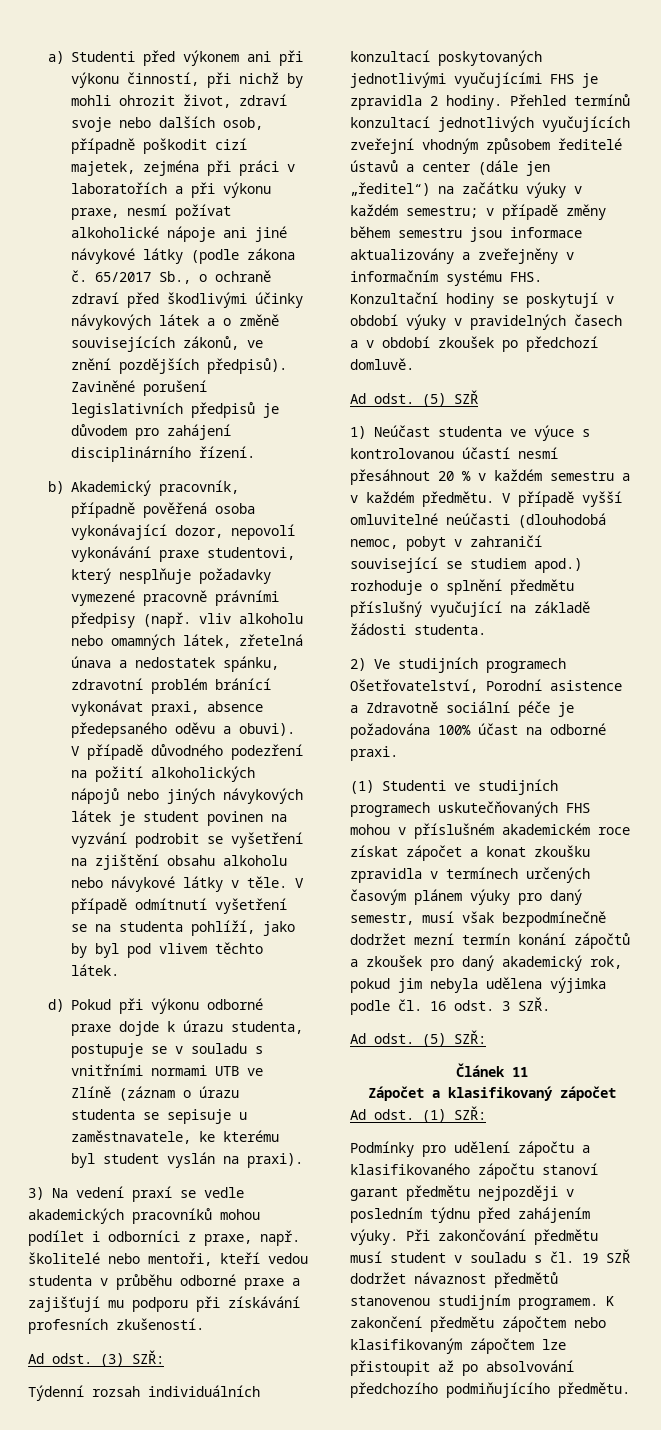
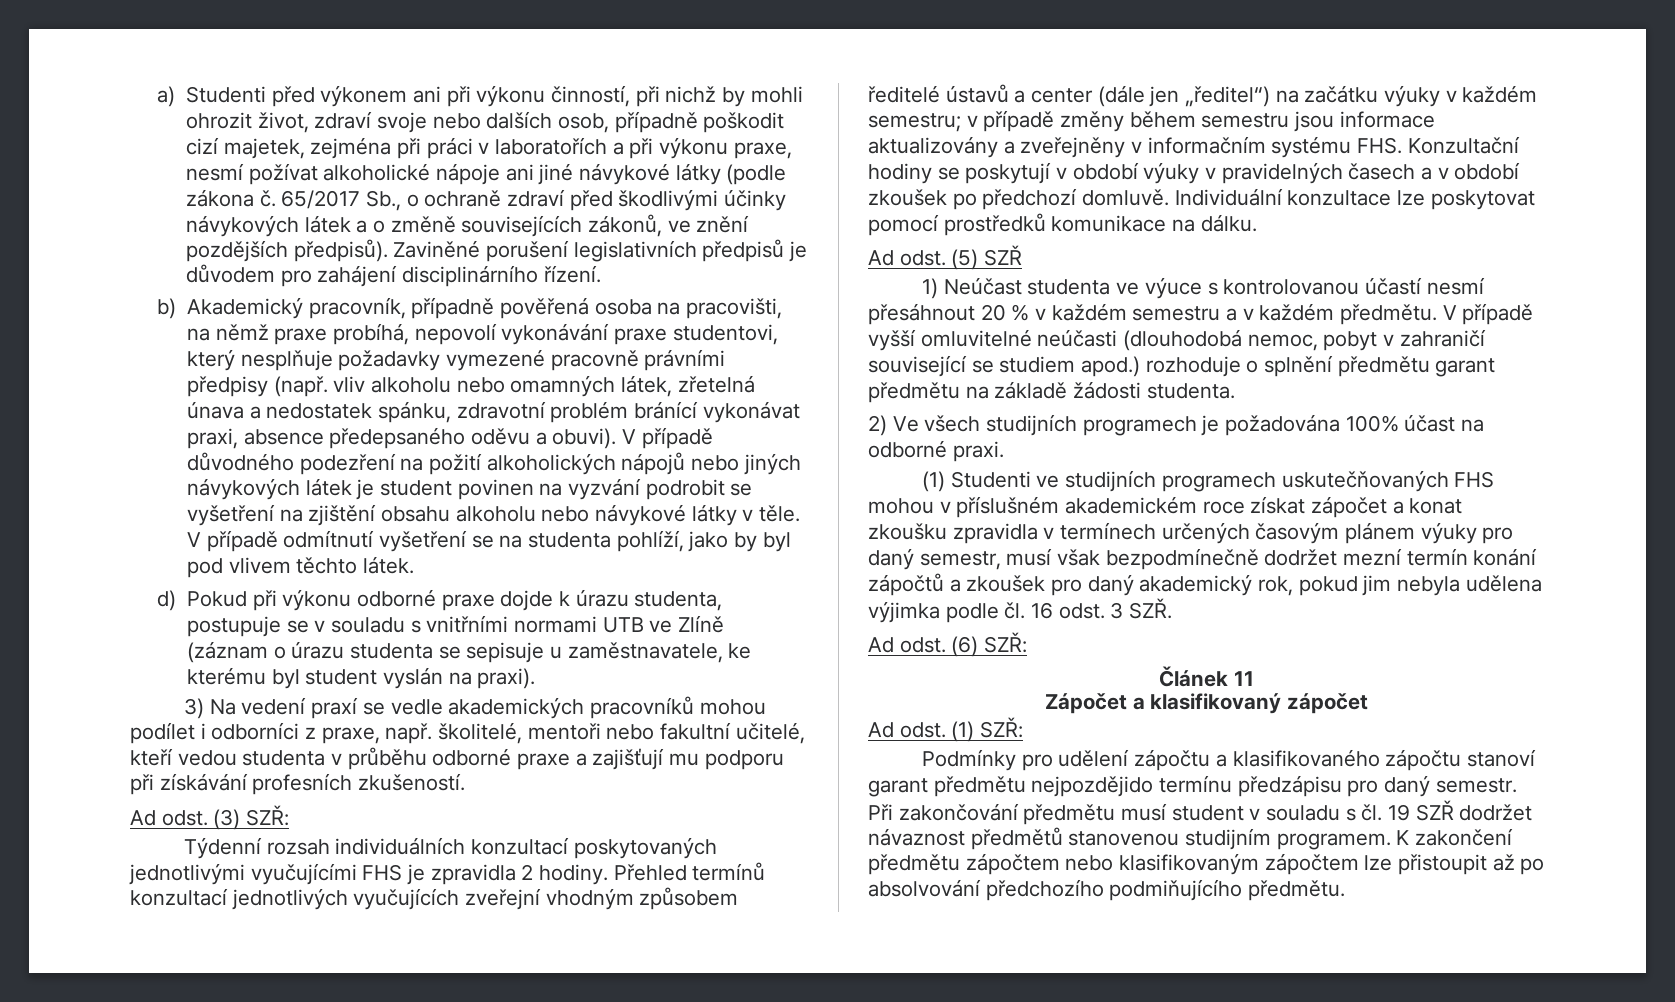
- b) Akademický pracovník, případně pověřená osoba vykonávající dozor, nepovolí vykonávání praxe studentovi, který nesplňuje požadavky vymezené pracovně právními předpisy (např. vliv alkoholu nebo omamných látek, zřetelná únava a nedostatek spánku, zdravotní problém bránící vykonávat praxi, absence předepsaného oděvu a obuvi).
+ b) Akademický pracovník, případně pověřená osoba na pracovišti, na němž praxe probíhá, nepovolí vykonávání praxe studentovi, který nesplňuje požadavky vymezené pracovně právními předpisy (např. vliv alkoholu nebo omamných látek, zřetelná únava a nedostatek spánku, zdravotní problém bránící vykonávat praxi, absence předepsaného oděvu a obuvi).
- 3) Na vedení praxí se vedle akademických pracovníků mohou podílet i odborníci z praxe, např. školitelé nebo mentoři, kteří vedou studenta v průběhu odborné praxe a zajišťují mu podporu při získávání profesních zkušeností.
+ 3) Na vedení praxí se vedle akademických pracovníků mohou podílet i odborníci z praxe, např. školitelé, mentoři nebo fakultní učitelé, kteří vedou studenta v průběhu odborné praxe a zajišťují mu podporu při získávání profesních zkušeností.
+ Individuální konzultace lze poskytovat pomocí prostředků komunikace na dálku.
- V případě vyšší omluvitelné neúčasti (dlouhodobá nemoc, pobyt v zahraničí související se studiem apod.) rozhoduje o splnění předmětu příslušný vyučující na základě žádosti studenta.
+ V případě vyšší omluvitelné neúčasti (dlouhodobá nemoc, pobyt v zahraničí související se studiem apod.) rozhoduje o splnění předmětu garant předmětu na základě žádosti studenta.
- 2) Ve studijních programech Ošetřovatelství, Porodní asistence a Zdravotně sociální péče je požadována 100% účast na odborné praxi.
+ 2) Ve všech studijních programech je požadována 100% účast na odborné praxi.
- Ad odst. (5) SZŘ:
+ Ad odst. (6) SZŘ:
- Podmínky pro udělení zápočtu a klasifikovaného zápočtu stanoví garant předmětu nejpozději v posledním týdnu před zahájením výuky.
+ Podmínky pro udělení zápočtu a klasifikovaného zápočtu stanoví garant předmětu nejpozdějido termínu předzápisu pro daný semestr.

